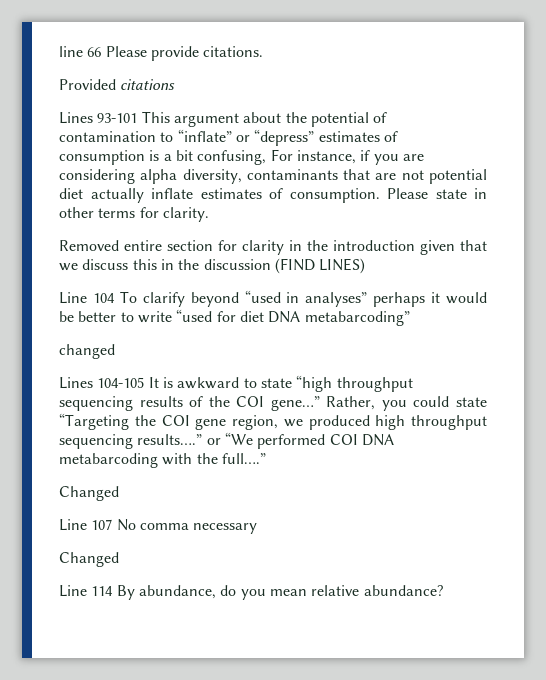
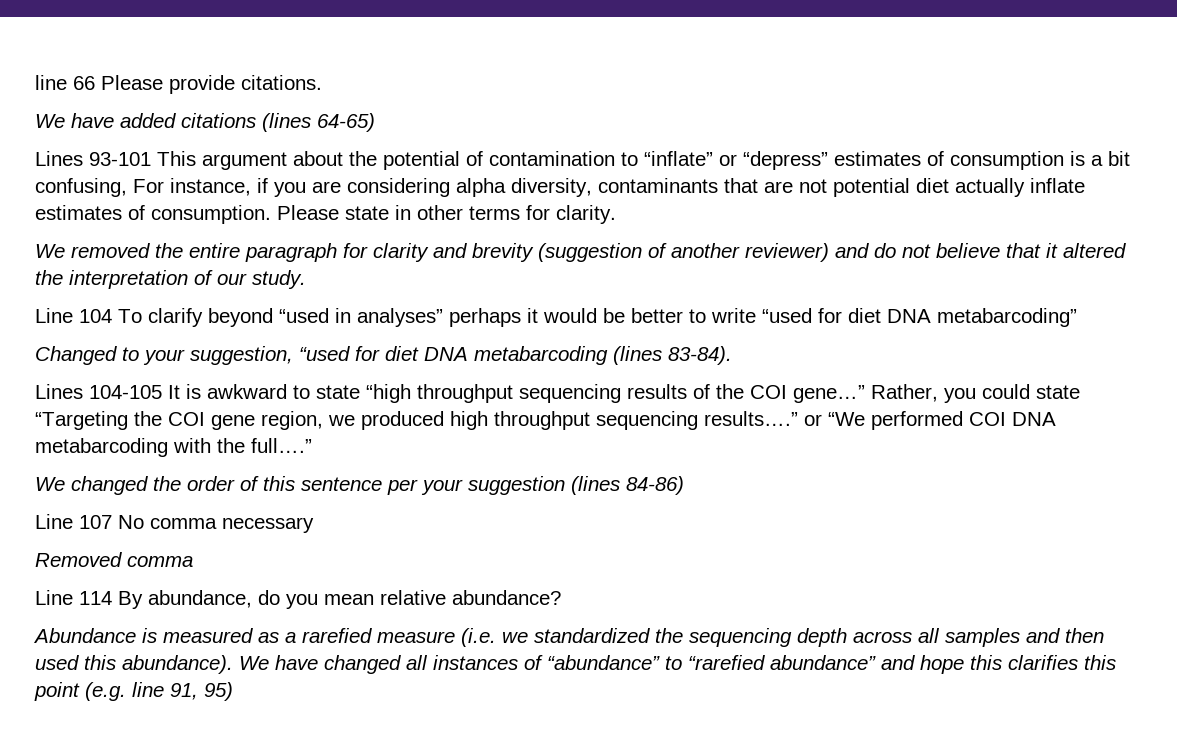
- Provided citations
+ We have added citations (lines 64-65)
- Removed entire section for clarity in the introduction given that we discuss this in the discussion (FIND LINES)
+ We removed the entire paragraph for clarity and brevity (suggestion of another reviewer) and do not believe that it altered the interpretation of our study.
- changed
+ Changed to your suggestion, “used for diet DNA metabarcoding (lines 83-84).
  Rather, you could state “Targeting the COI gene region, we produced high throughput sequencing results….” or “We performed COI DNA metabarcoding with the full….”
- Changed
+ We changed the order of this sentence per your suggestion (lines 84-86)
  Line 107 No comma necessary
- Changed
+ Removed comma
+ Abundance is measured as a rarefied measure (i.e. we standardized the sequencing depth across all samples and then used this abundance). We have changed all instances of “abundance” to “rarefied abundance” and hope this clarifies this point (e.g. line 91, 95)

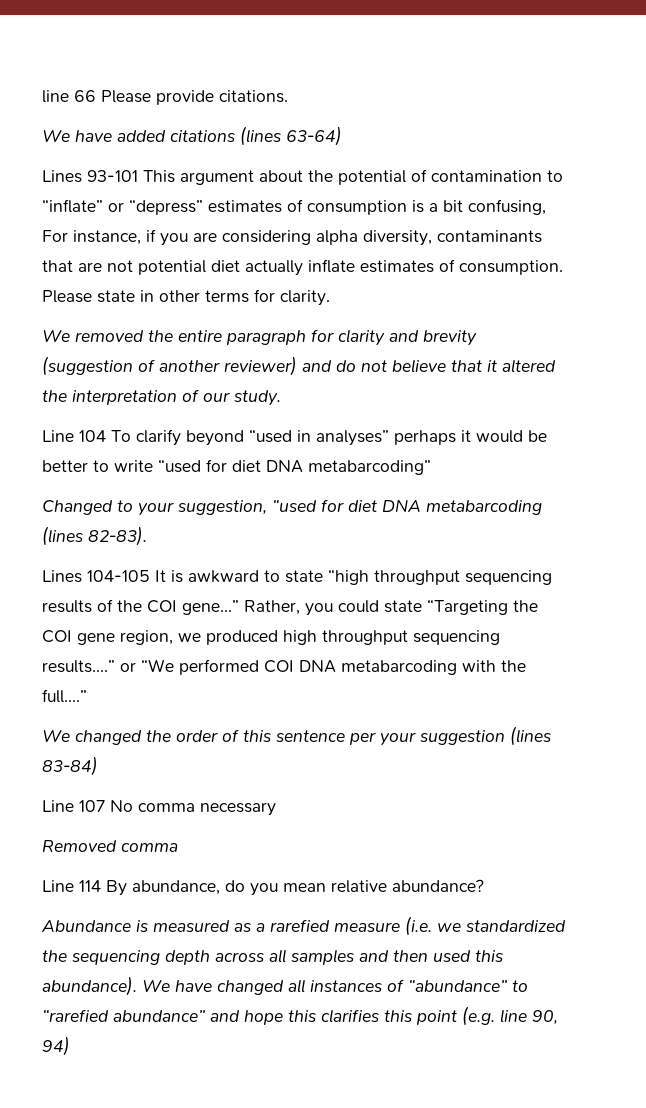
- We have added citations (lines 64-65)
+ We have added citations (lines 63-64)
- Changed to your suggestion, “used for diet DNA metabarcoding (lines 83-84).
+ Changed to your suggestion, “used for diet DNA metabarcoding (lines 82-83).
- We changed the order of this sentence per your suggestion (lines 84-86)
+ We changed the order of this sentence per your suggestion (lines 83-84)
- We have changed all instances of “abundance” to “rarefied abundance” and hope this clarifies this point (e.g. line 91, 95)
+ We have changed all instances of “abundance” to “rarefied abundance” and hope this clarifies this point (e.g. line 90, 94)

